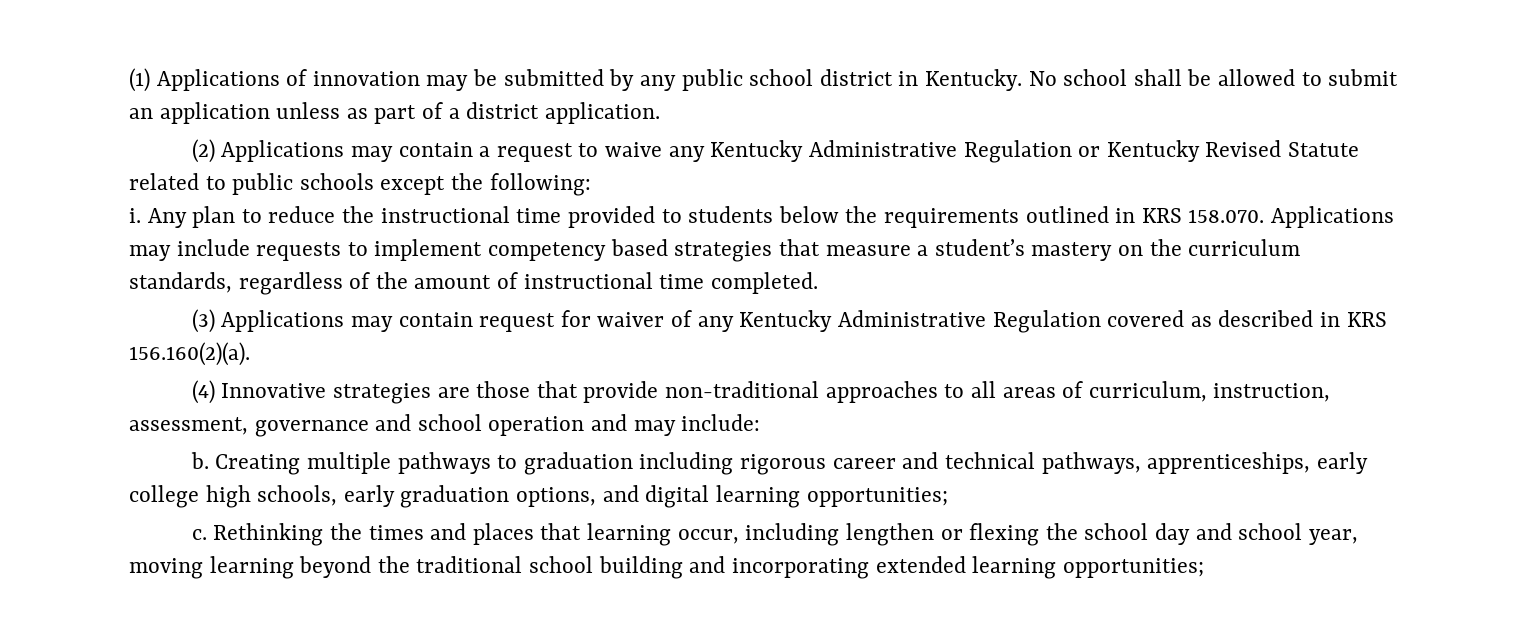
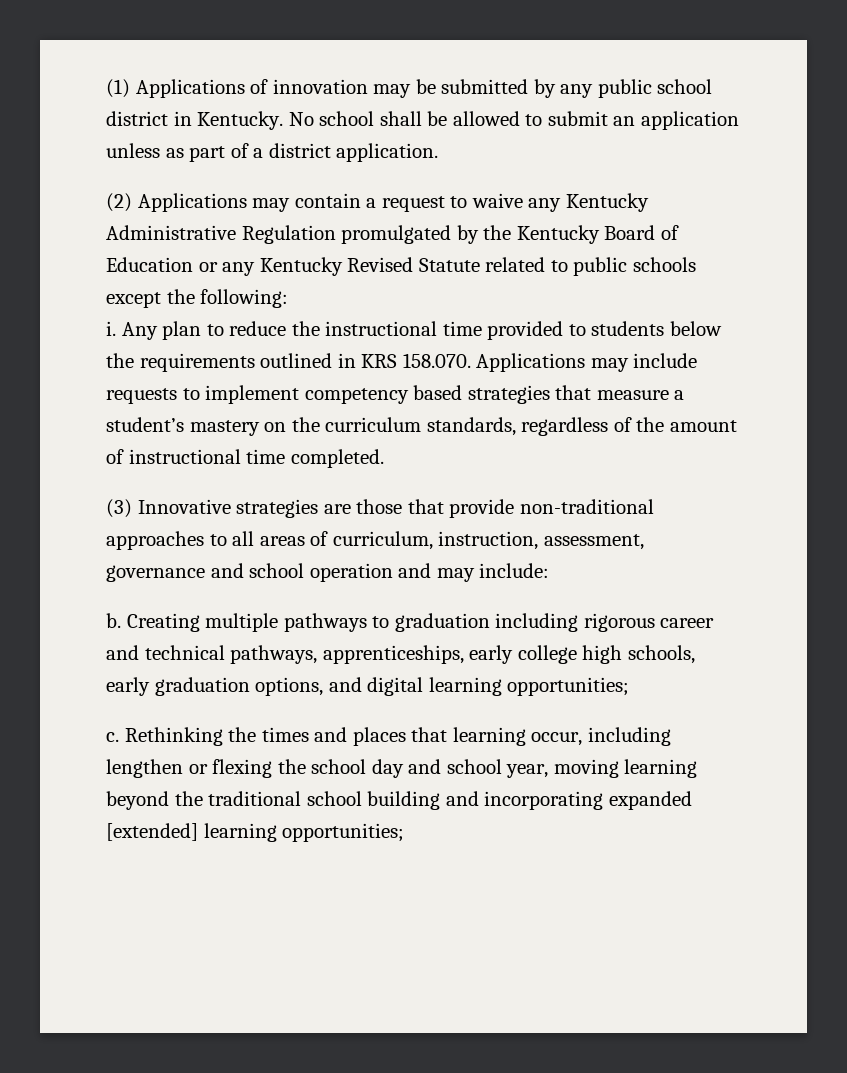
- (2) Applications may contain a request to waive any Kentucky Administrative Regulation or Kentucky Revised Statute related to public schools except the following:
+ (2) Applications may contain a request to waive any Kentucky Administrative Regulation promulgated by the Kentucky Board of Education or any Kentucky Revised Statute related to public schools except the following:
- (3) Applications may contain request for waiver of any Kentucky Administrative Regulation covered as described in KRS 156.160(2)(a).
- (4) Innovative strategies are those that provide non-traditional approaches to all areas of curriculum, instruction, assessment, governance and school operation and may include:
+ (3) Innovative strategies are those that provide non-traditional approaches to all areas of curriculum, instruction, assessment, governance and school operation and may include:
- Rethinking the times and places that learning occur, including lengthen or flexing the school day and school year, moving learning beyond the traditional school building and incorporating extended learning opportunities;
+ Rethinking the times and places that learning occur, including lengthen or flexing the school day and school year, moving learning beyond the traditional school building and incorporating expanded [extended] learning opportunities;

